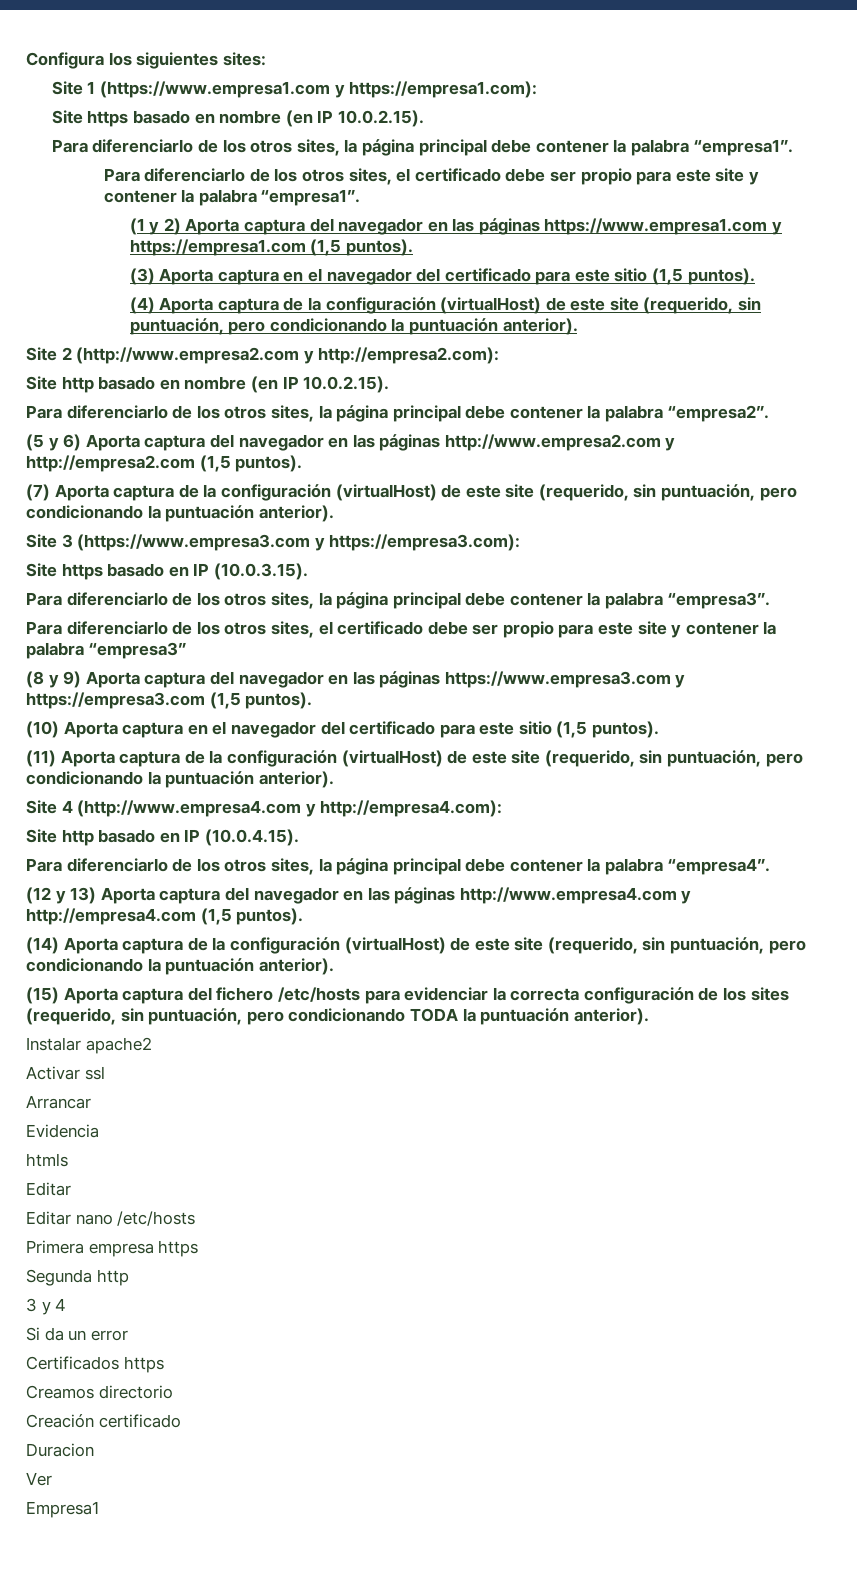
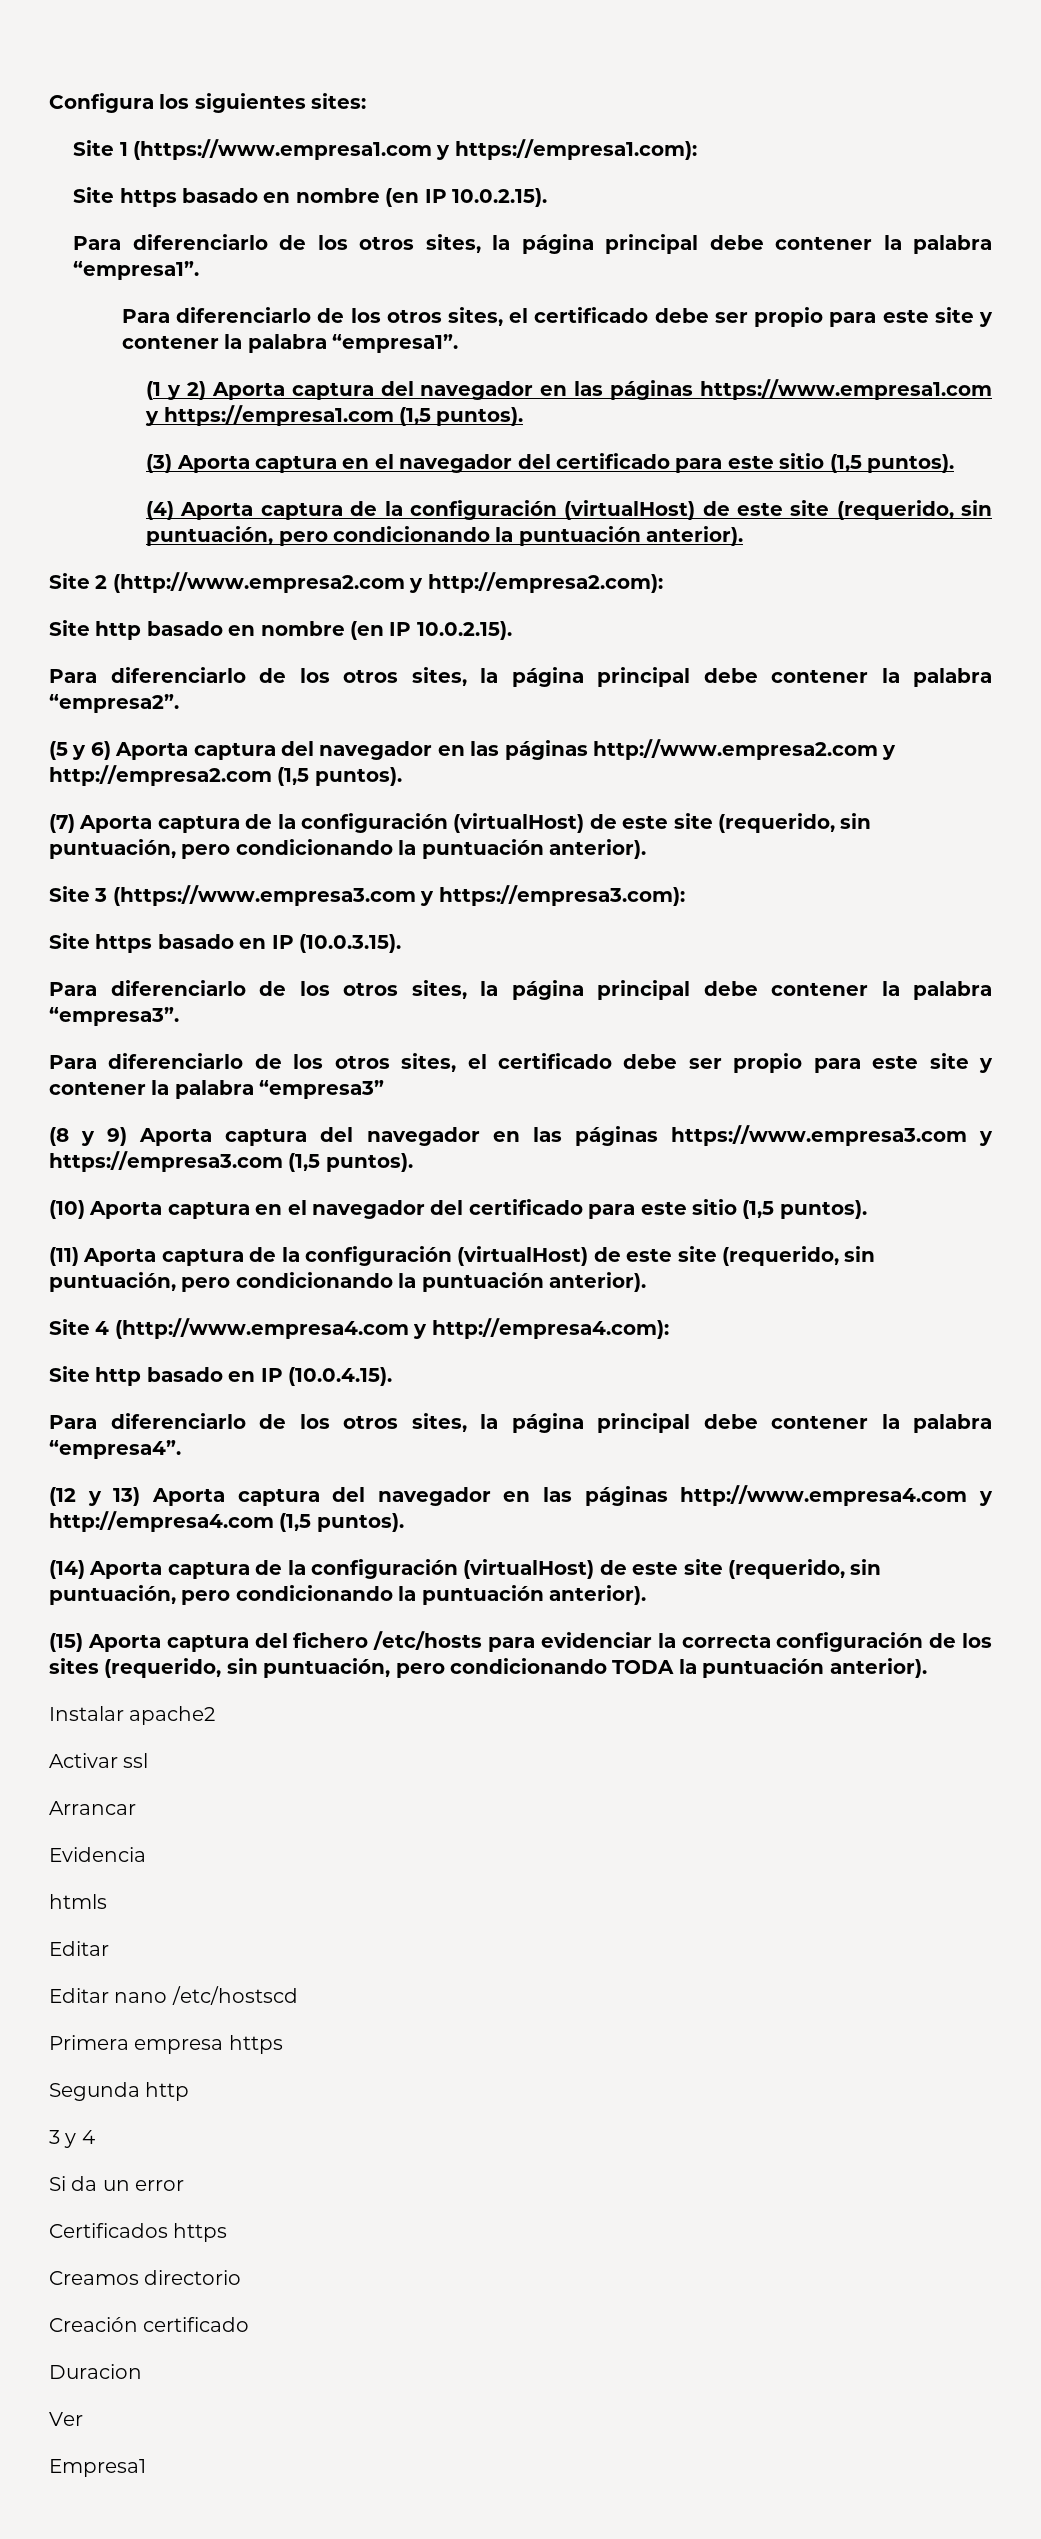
- Editar nano /etc/hosts
+ Editar nano /etc/hostscd

